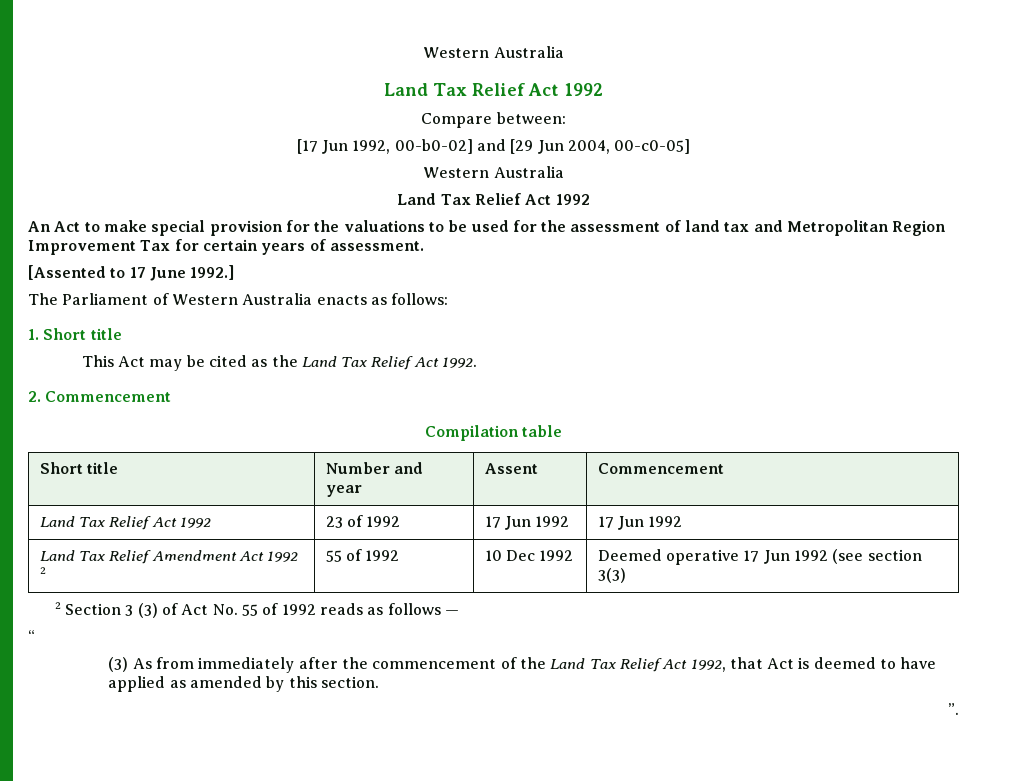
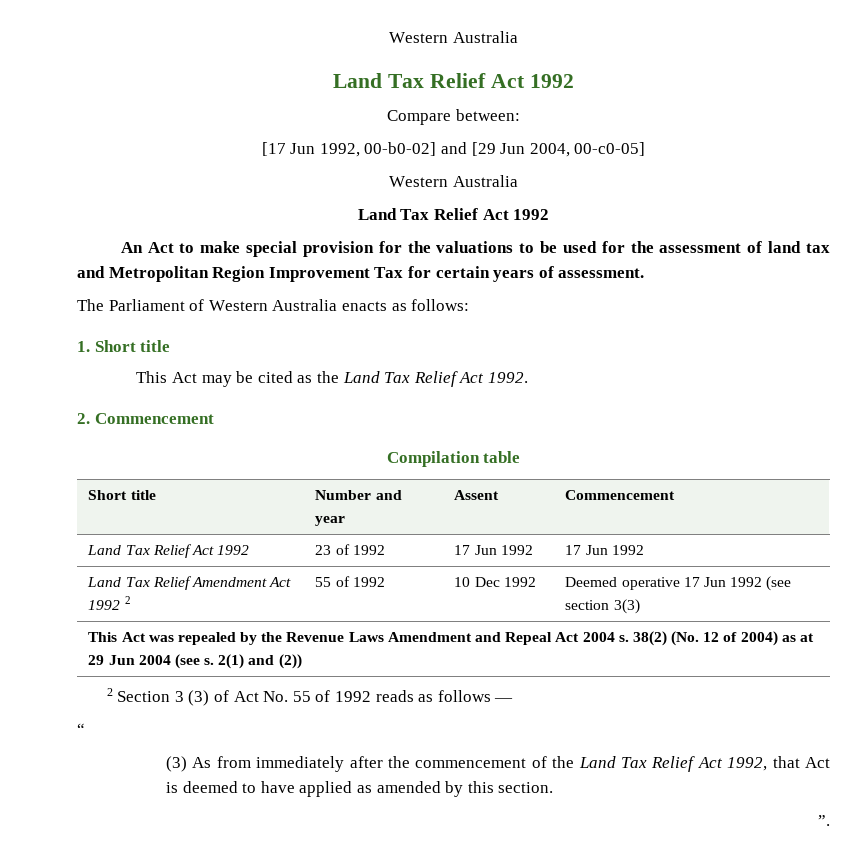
- [Assented to 17 June 1992.]
+ This Act was repealed by the Revenue Laws Amendment and Repeal Act 2004 s. 38(2) (No. 12 of 2004) as at 29 Jun 2004 (see s. 2(1) and (2))

